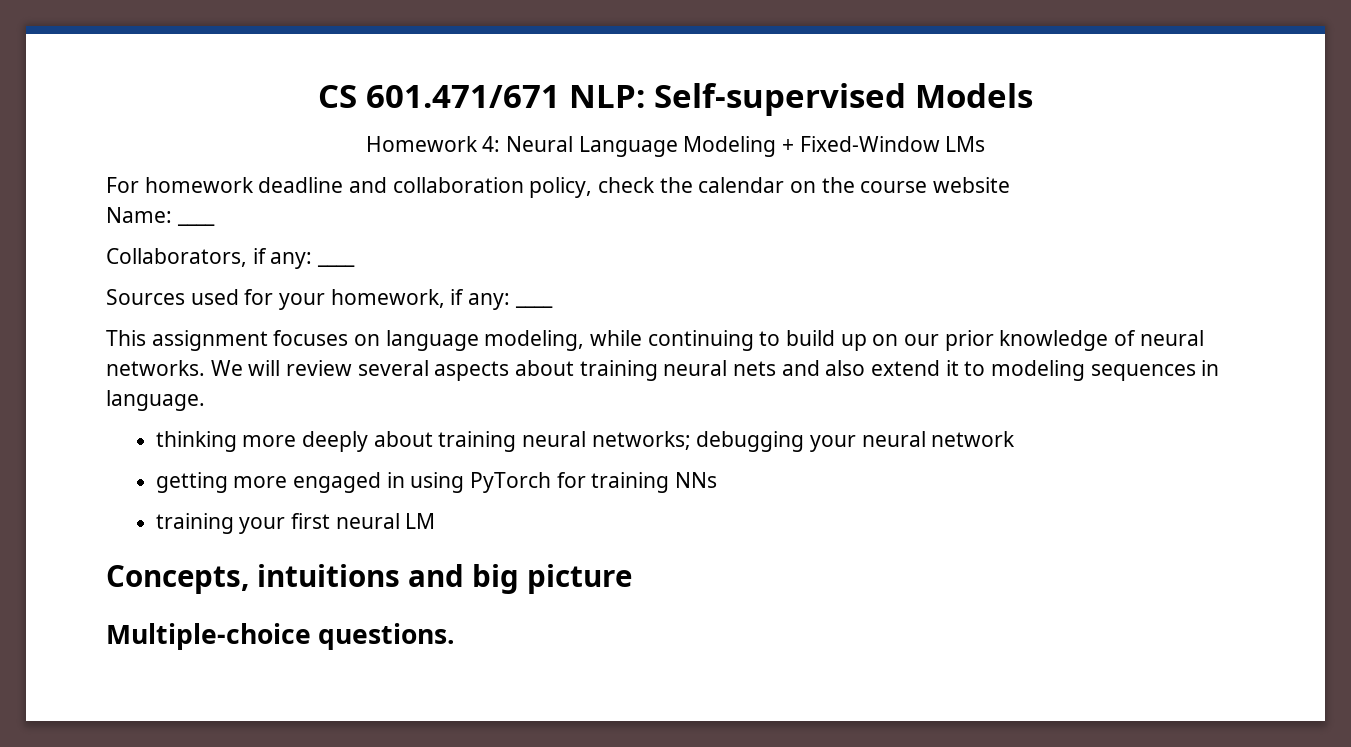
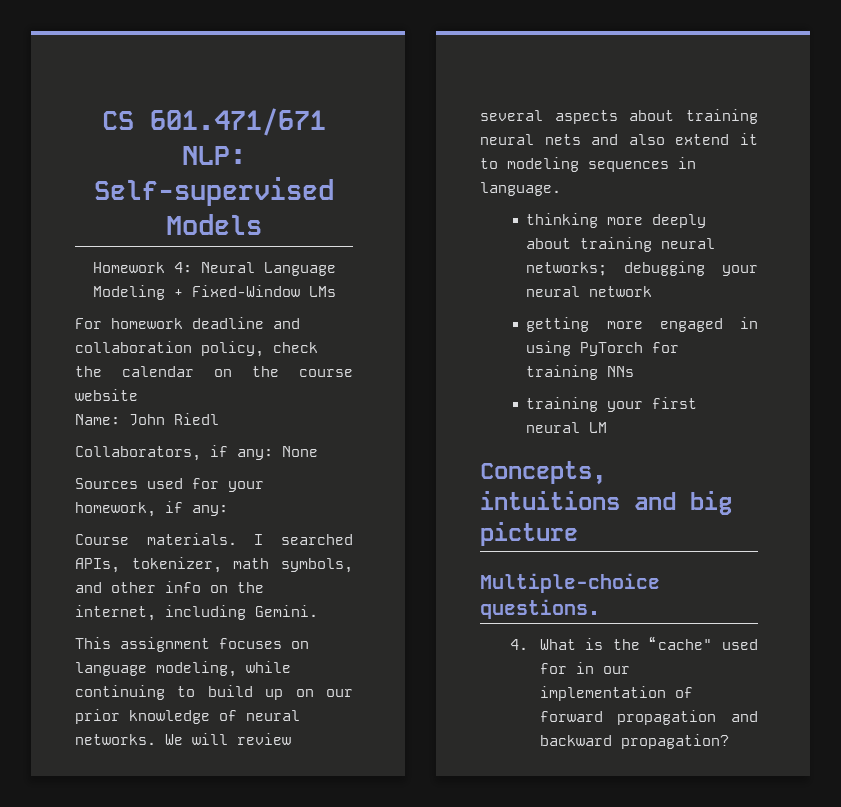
- Name: ____
+ Name: John Riedl
- Collaborators, if any: ____
+ Collaborators, if any: None
- Sources used for your homework, if any: ____
+ Sources used for your homework, if any:
+ Course materials. I searched APIs, tokenizer, math symbols, and other info on the internet, including Gemini.
+ 4. What is the “cache" used for in our implementation of forward propagation and backward propagation?

